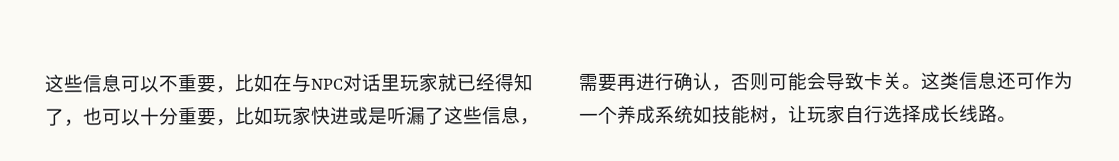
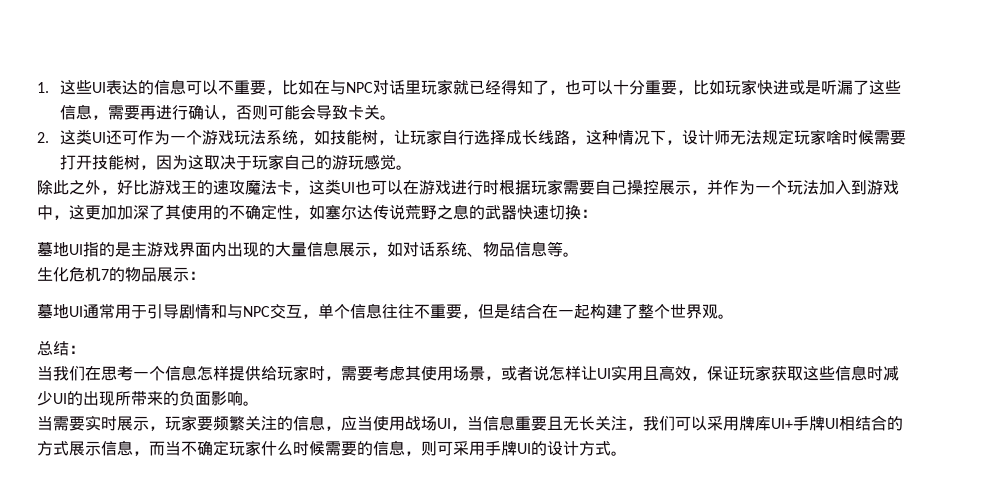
- 这些信息可以不重要，比如在与NPC对话里玩家就已经得知了，也可以十分重要，比如玩家快进或是听漏了这些信息，需要再进行确认，否则可能会导致卡关。这类信息还可作为一个养成系统如技能树，让玩家自行选择成长线路。
+ 1.这些UI表达的信息可以不重要，比如在与NPC对话里玩家就已经得知了，也可以十分重要，比如玩家快进或是听漏了这些信息，需要再进行确认，否则可能会导致卡关。
+ 2.这类UI还可作为一个游戏玩法系统，如技能树，让玩家自行选择成长线路，这种情况下，设计师无法规定玩家啥时候需要打开技能树，因为这取决于玩家自己的游玩感觉。
+ 除此之外，好比游戏王的速攻魔法卡，这类UI也可以在游戏进行时根据玩家需要自己操控展示，并作为一个玩法加入到游戏中，这更加加深了其使用的不确定性，如塞尔达传说荒野之息的武器快速切换：
+ 墓地UI指的是主游戏界面内出现的大量信息展示，如对话系统、物品信息等。
+ 生化危机7的物品展示：
+ 墓地UI通常用于引导剧情和与NPC交互，单个信息往往不重要，但是结合在一起构建了整个世界观。
+ 总结：
+ 当我们在思考一个信息怎样提供给玩家时，需要考虑其使用场景，或者说怎样让UI实用且高效，保证玩家获取这些信息时减少UI的出现所带来的负面影响。
+ 当需要实时展示，玩家要频繁关注的信息，应当使用战场UI，当信息重要且无长关注，我们可以采用牌库UI+手牌UI相结合的方式展示信息，而当不确定玩家什么时候需要的信息，则可采用手牌UI的设计方式。

